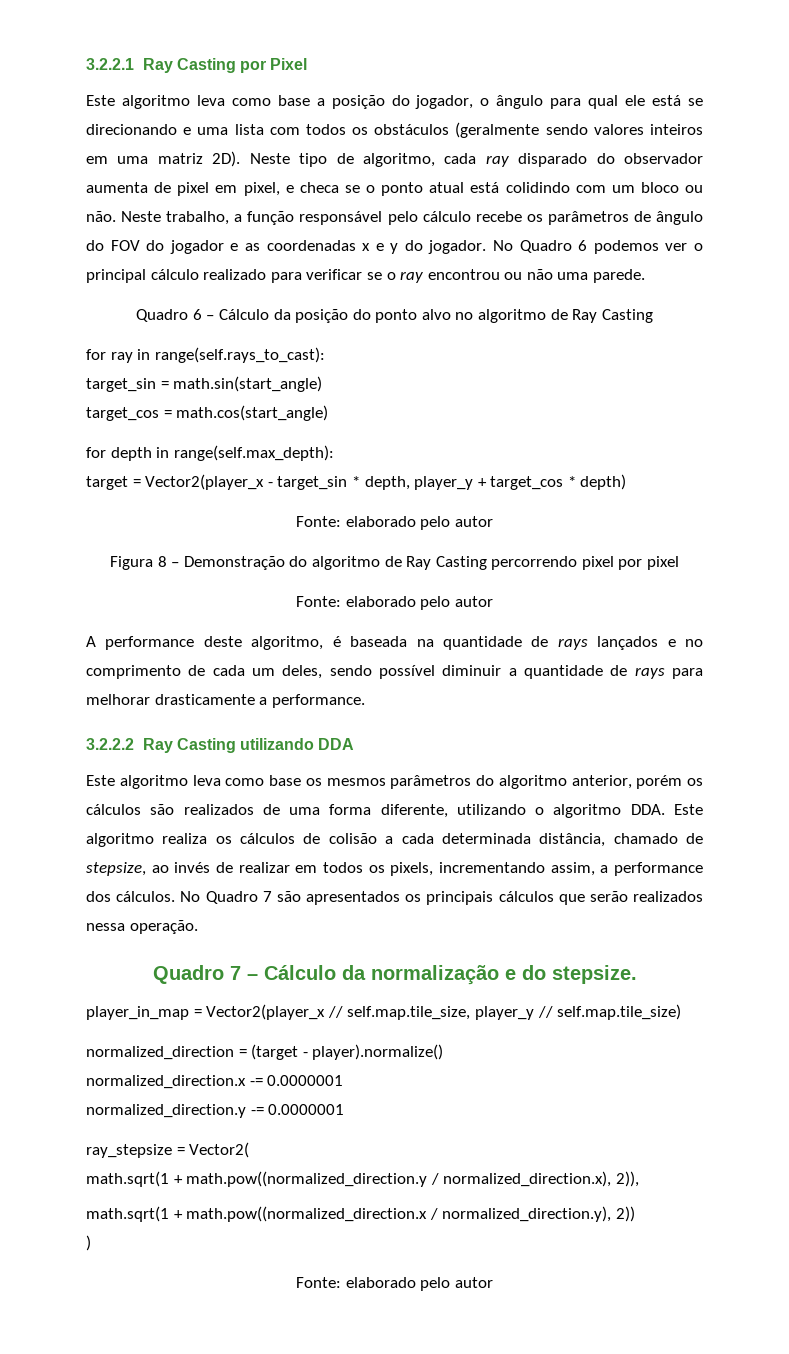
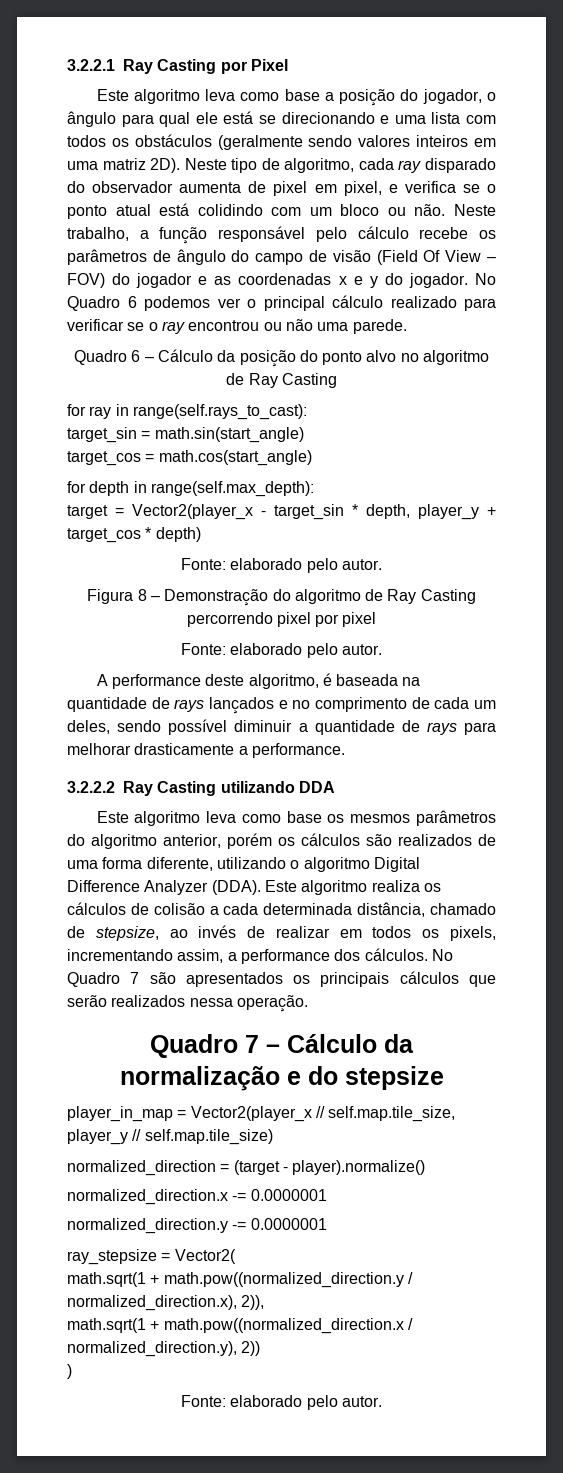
- Neste tipo de algoritmo, cada ray disparado do observador aumenta de pixel em pixel, e checa se o ponto atual está colidindo com um bloco ou não.
+ Neste tipo de algoritmo, cada ray disparado do observador aumenta de pixel em pixel, e verifica se o ponto atual está colidindo com um bloco ou não.
- Neste trabalho, a função responsável pelo cálculo recebe os parâmetros de ângulo do FOV do jogador e as coordenadas x e y do jogador.
+ Neste trabalho, a função responsável pelo cálculo recebe os parâmetros de ângulo do campo de visão (Field Of View – FOV) do jogador e as coordenadas x e y do jogador.
  target = Vector2(player_x - target_sin * depth, player_y + target_cos * depth)
- Fonte: elaborado pelo autor
+ Fonte: elaborado pelo autor.
  Figura 8 – Demonstração do algoritmo de Ray Casting percorrendo pixel por pixel
- Fonte: elaborado pelo autor
+ Fonte: elaborado pelo autor.
- Este algoritmo leva como base os mesmos parâmetros do algoritmo anterior, porém os cálculos são realizados de uma forma diferente, utilizando o algoritmo DDA. Este algoritmo realiza os cálculos de colisão a cada determinada distância, chamado de stepsize, ao invés de realizar em todos os pixels, incrementando assim, a performance dos cálculos.
+ Este algoritmo leva como base os mesmos parâmetros do algoritmo anterior, porém os cálculos são realizados de uma forma diferente, utilizando o algoritmo Digital Difference Analyzer (DDA). Este algoritmo realiza os cálculos de colisão a cada determinada distância, chamado de stepsize, ao invés de realizar em todos os pixels, incrementando assim, a performance dos cálculos.
- Quadro 7 – Cálculo da normalização e do stepsize.
+ Quadro 7 – Cálculo da normalização e do stepsize
  )
- Fonte: elaborado pelo autor
+ Fonte: elaborado pelo autor.

